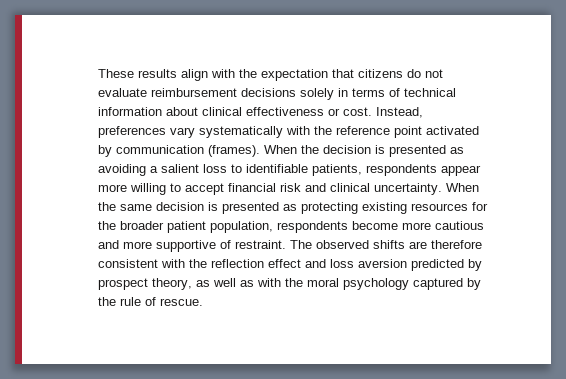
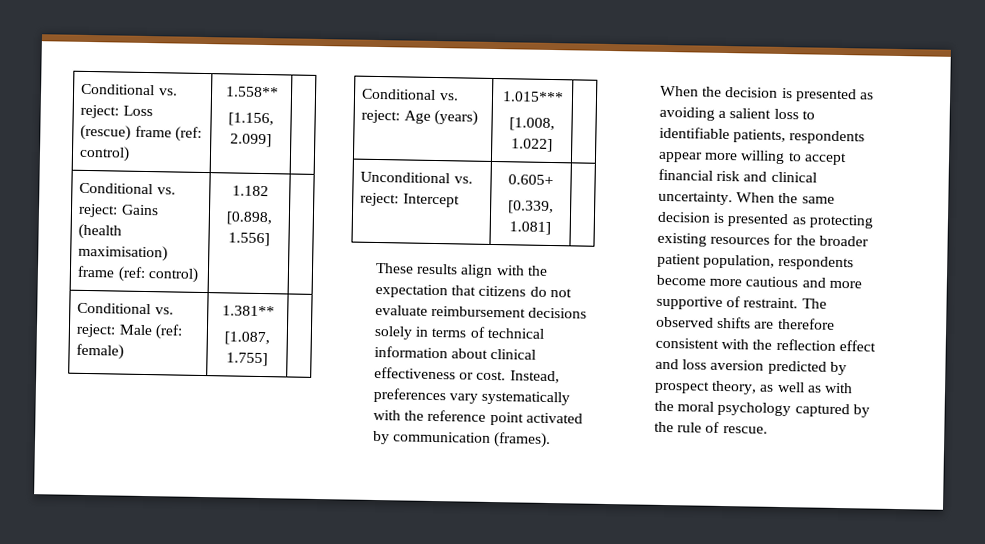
+ Conditional vs. reject: Loss (rescue) frame (ref: control) | 1.558**
+ [1.156, 2.099] |
+ Conditional vs. reject: Gains (health maximisation) frame (ref: control) | 1.182
+ [0.898, 1.556] |
+ Conditional vs. reject: Male (ref: female) | 1.381**
+ [1.087, 1.755] |
+ Conditional vs. reject: Age (years) | 1.015***
+ [1.008, 1.022] |
+ Unconditional vs. reject: Intercept | 0.605+
+ [0.339, 1.081] |

